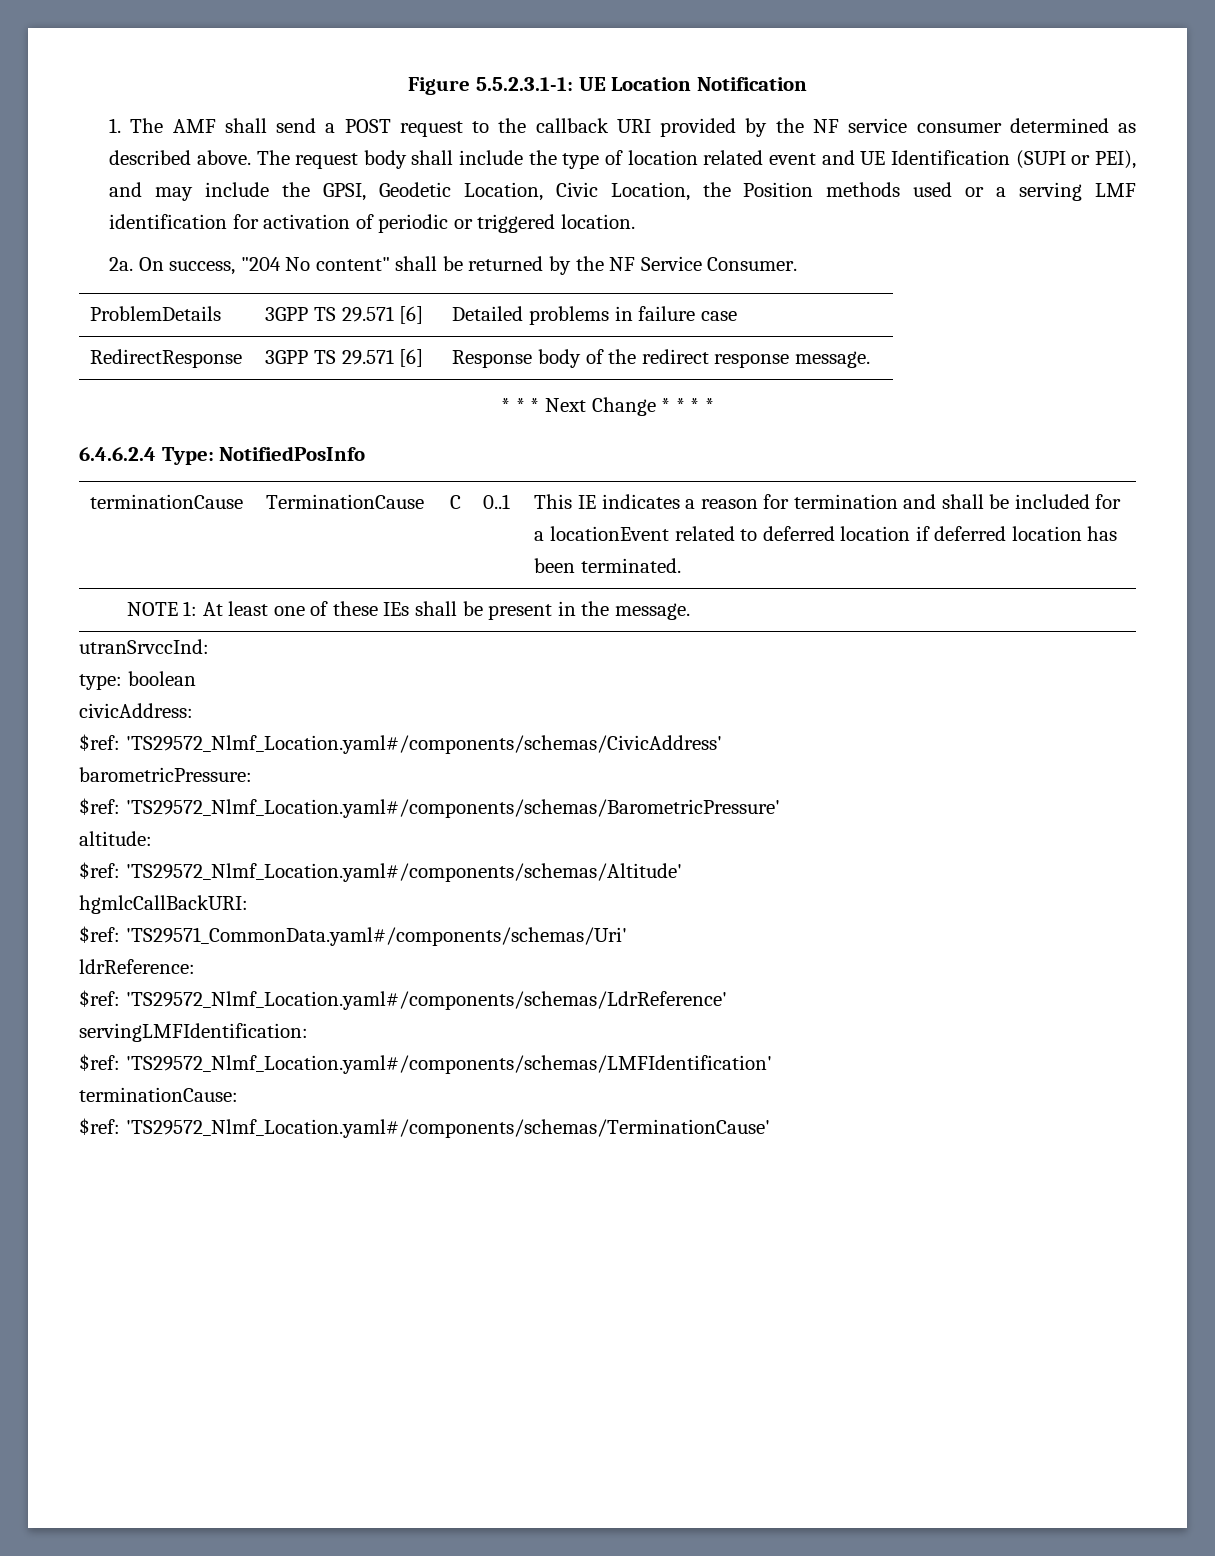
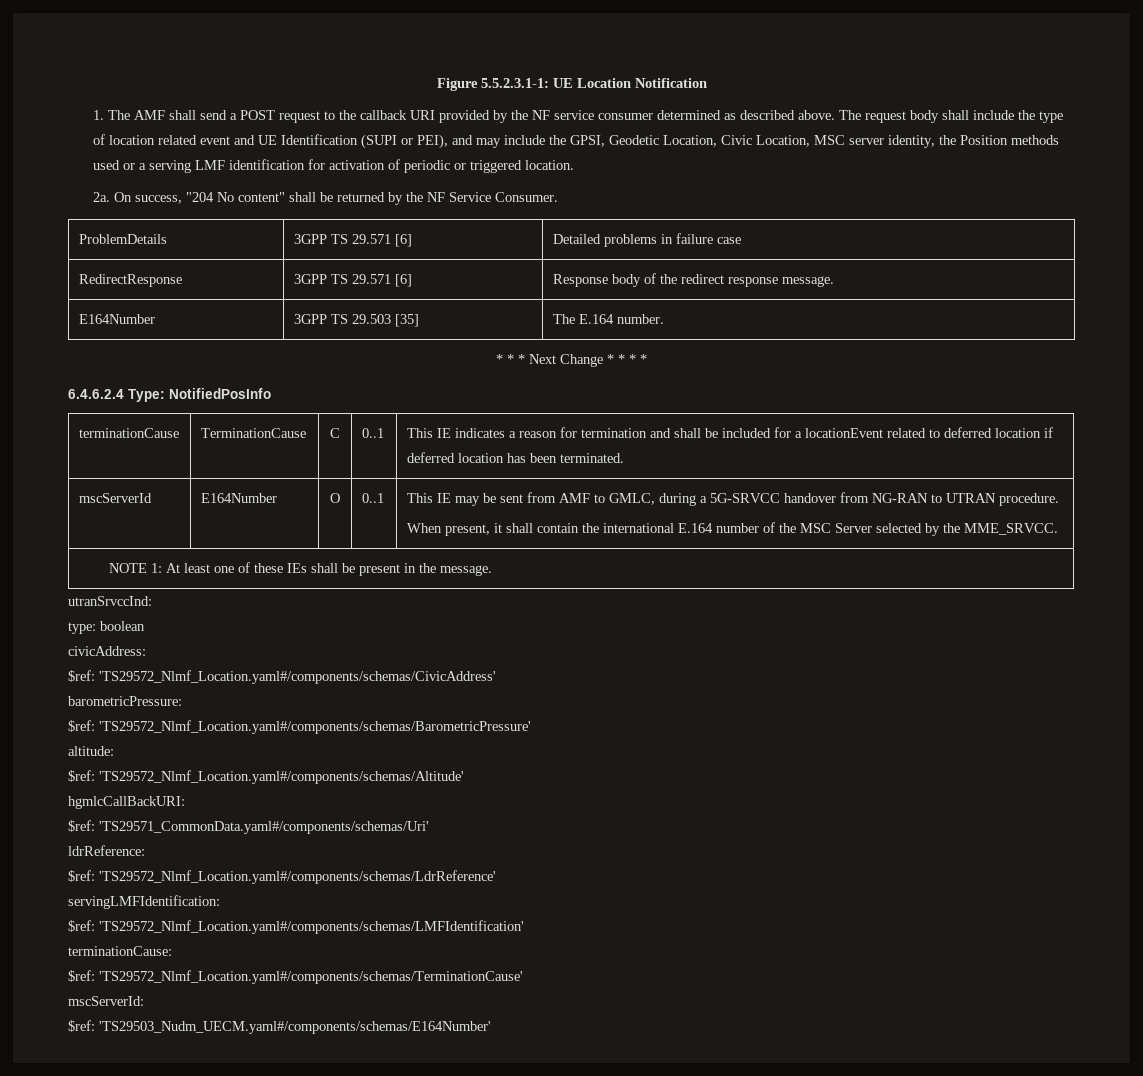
- The request body shall include the type of location related event and UE Identification (SUPI or PEI), and may include the GPSI, Geodetic Location, Civic Location, the Position methods used or a serving LMF identification for activation of periodic or triggered location.
+ The request body shall include the type of location related event and UE Identification (SUPI or PEI), and may include the GPSI, Geodetic Location, Civic Location, MSC server identity, the Position methods used or a serving LMF identification for activation of periodic or triggered location.
+ E164Number | 3GPP TS 29.503 [35] | The E.164 number.
+ mscServerId | E164Number | O | 0..1 | This IE may be sent from AMF to GMLC, during a 5G-SRVCC handover from NG-RAN to UTRAN procedure.
+ When present, it shall contain the international E.164 number of the MSC Server selected by the MME_SRVCC.
+ mscServerId:
+ $ref: 'TS29503_Nudm_UECM.yaml#/components/schemas/E164Number'

